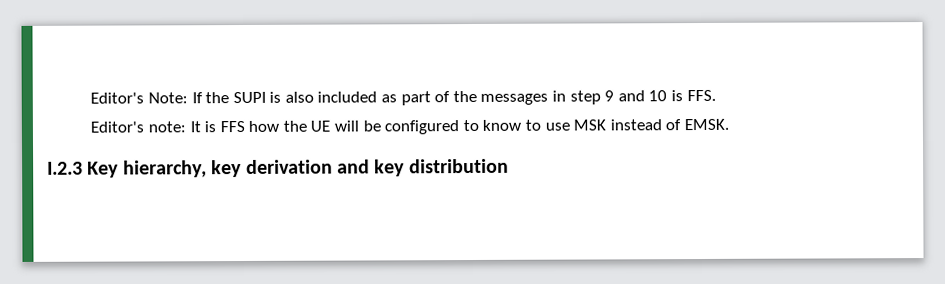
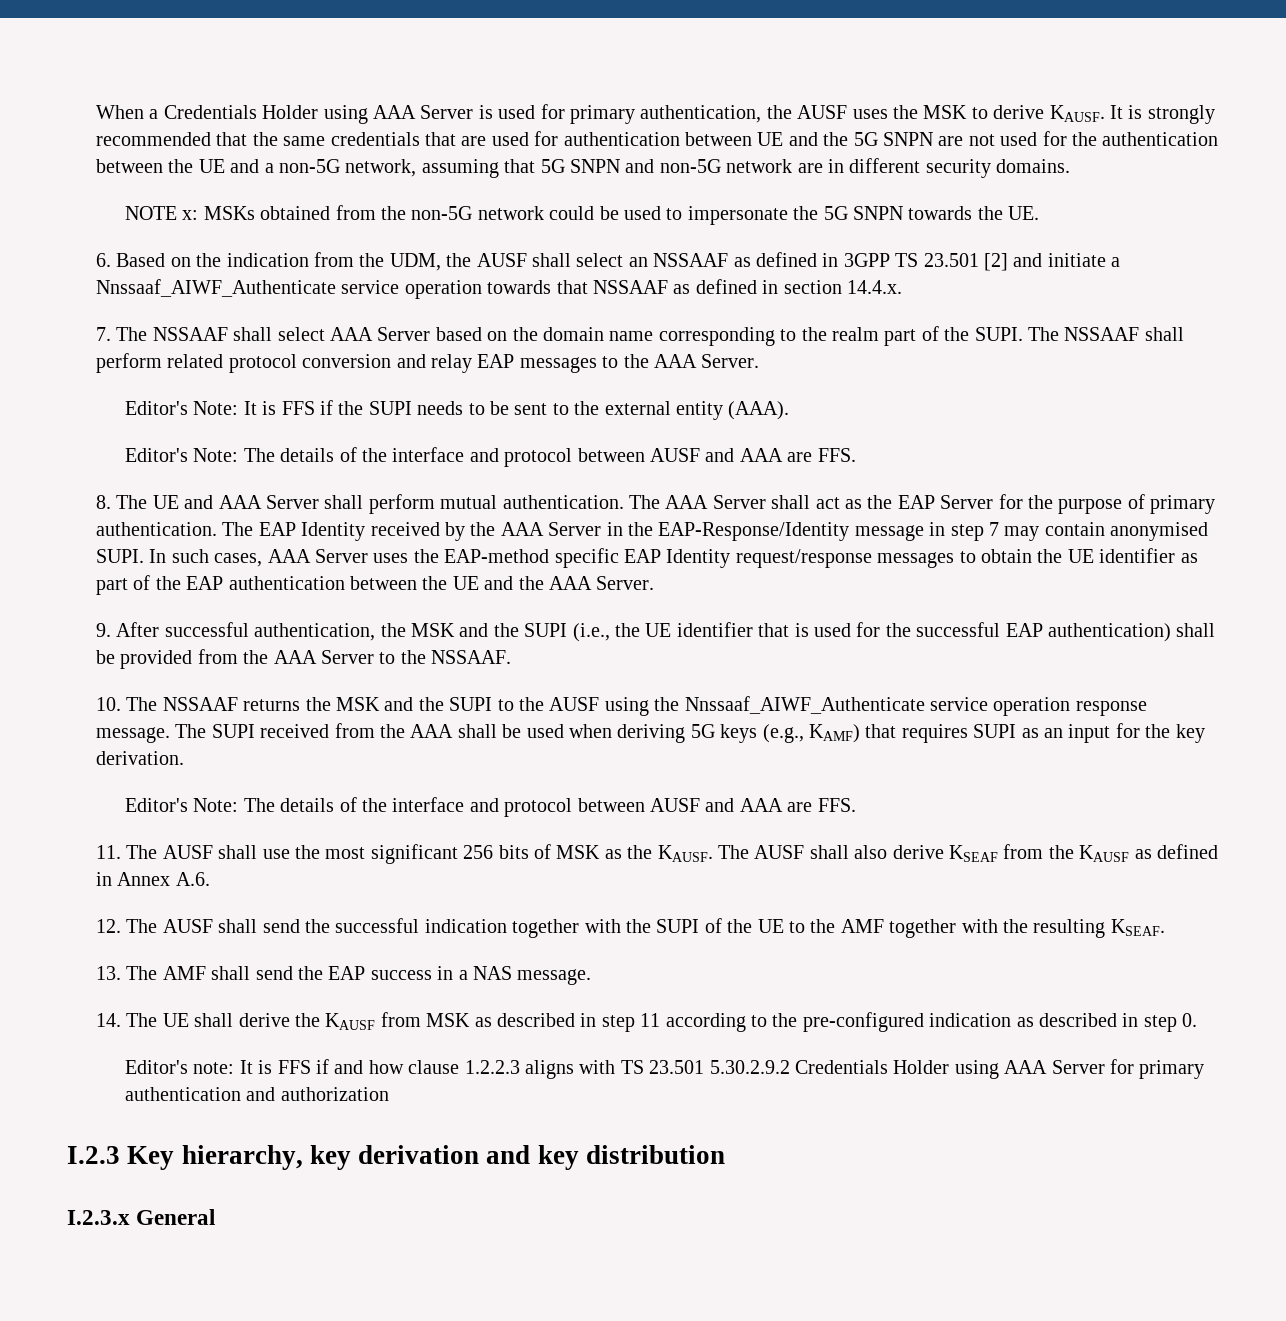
- Editor's Note: If the SUPI is also included as part of the messages in step 9 and 10 is FFS.
+ When a Credentials Holder using AAA Server is used for primary authentication, the AUSF uses the MSK to derive KAUSF. It is strongly recommended that the same credentials that are used for authentication between UE and the 5G SNPN are not used for the authentication between the UE and a non-5G network, assuming that 5G SNPN and non-5G network are in different security domains.
+ NOTE x: MSKs obtained from the non-5G network could be used to impersonate the 5G SNPN towards the UE.
+ 6. Based on the indication from the UDM, the AUSF shall select an NSSAAF as defined in 3GPP TS 23.501 [2] and initiate a Nnssaaf_AIWF_Authenticate service operation towards that NSSAAF as defined in section 14.4.x.
+ 7. The NSSAAF shall select AAA Server based on the domain name corresponding to the realm part of the SUPI. The NSSAAF shall perform related protocol conversion and relay EAP messages to the AAA Server.
+ Editor's Note: It is FFS if the SUPI needs to be sent to the external entity (AAA).
+ Editor's Note: The details of the interface and protocol between AUSF and AAA are FFS.
+ 8. The UE and AAA Server shall perform mutual authentication. The AAA Server shall act as the EAP Server for the purpose of primary authentication. The EAP Identity received by the AAA Server in the EAP-Response/Identity message in step 7 may contain anonymised SUPI. In such cases, AAA Server uses the EAP-method specific EAP Identity request/response messages to obtain the UE identifier as part of the EAP authentication between the UE and the AAA Server.
+ 9. After successful authentication, the MSK and the SUPI (i.e., the UE identifier that is used for the successful EAP authentication) shall be provided from the AAA Server to the NSSAAF.
+ 10. The NSSAAF returns the MSK and the SUPI to the AUSF using the Nnssaaf_AIWF_Authenticate service operation response message. The SUPI received from the AAA shall be used when deriving 5G keys (e.g., KAMF) that requires SUPI as an input for the key derivation.
+ Editor's Note: The details of the interface and protocol between AUSF and AAA are FFS.
+ 11. The AUSF shall use the most significant 256 bits of MSK as the KAUSF. The AUSF shall also derive KSEAF from the KAUSF as defined in Annex A.6.
+ 12. The AUSF shall send the successful indication together with the SUPI of the UE to the AMF together with the resulting KSEAF.
+ 13. The AMF shall send the EAP success in a NAS message.
+ 14. The UE shall derive the KAUSF from MSK as described in step 11 according to the pre-configured indication as described in step 0.
- Editor's note: It is FFS how the UE will be configured to know to use MSK instead of EMSK.
+ Editor's note: It is FFS if and how clause 1.2.2.3 aligns with TS 23.501 5.30.2.9.2 Credentials Holder using AAA Server for primary authentication and authorization
+ I.2.3.x General

